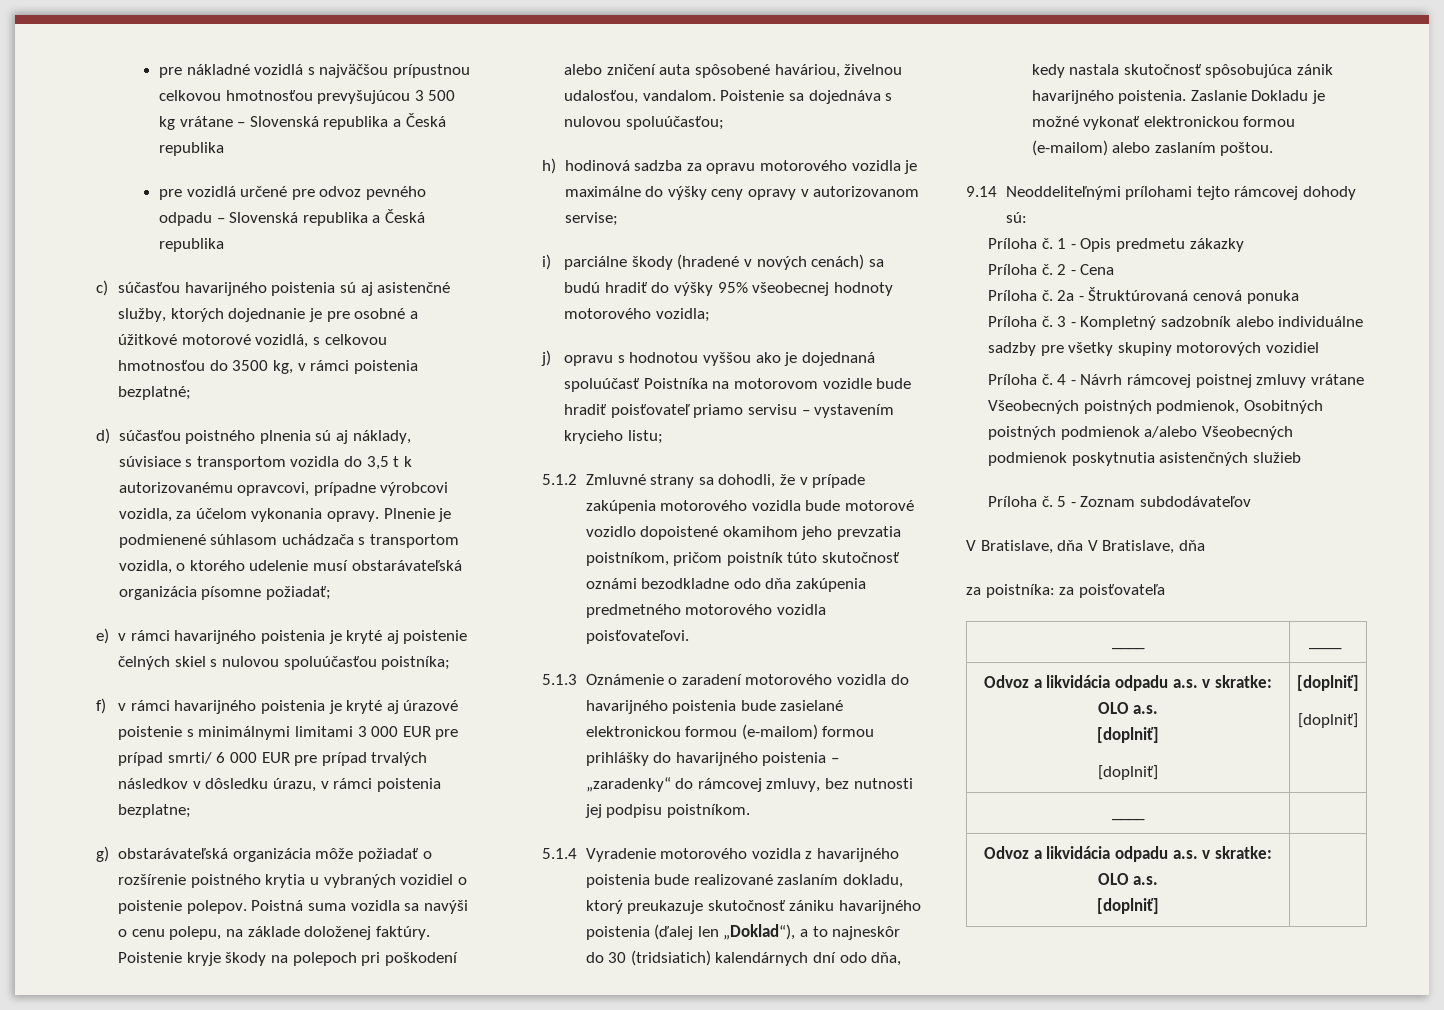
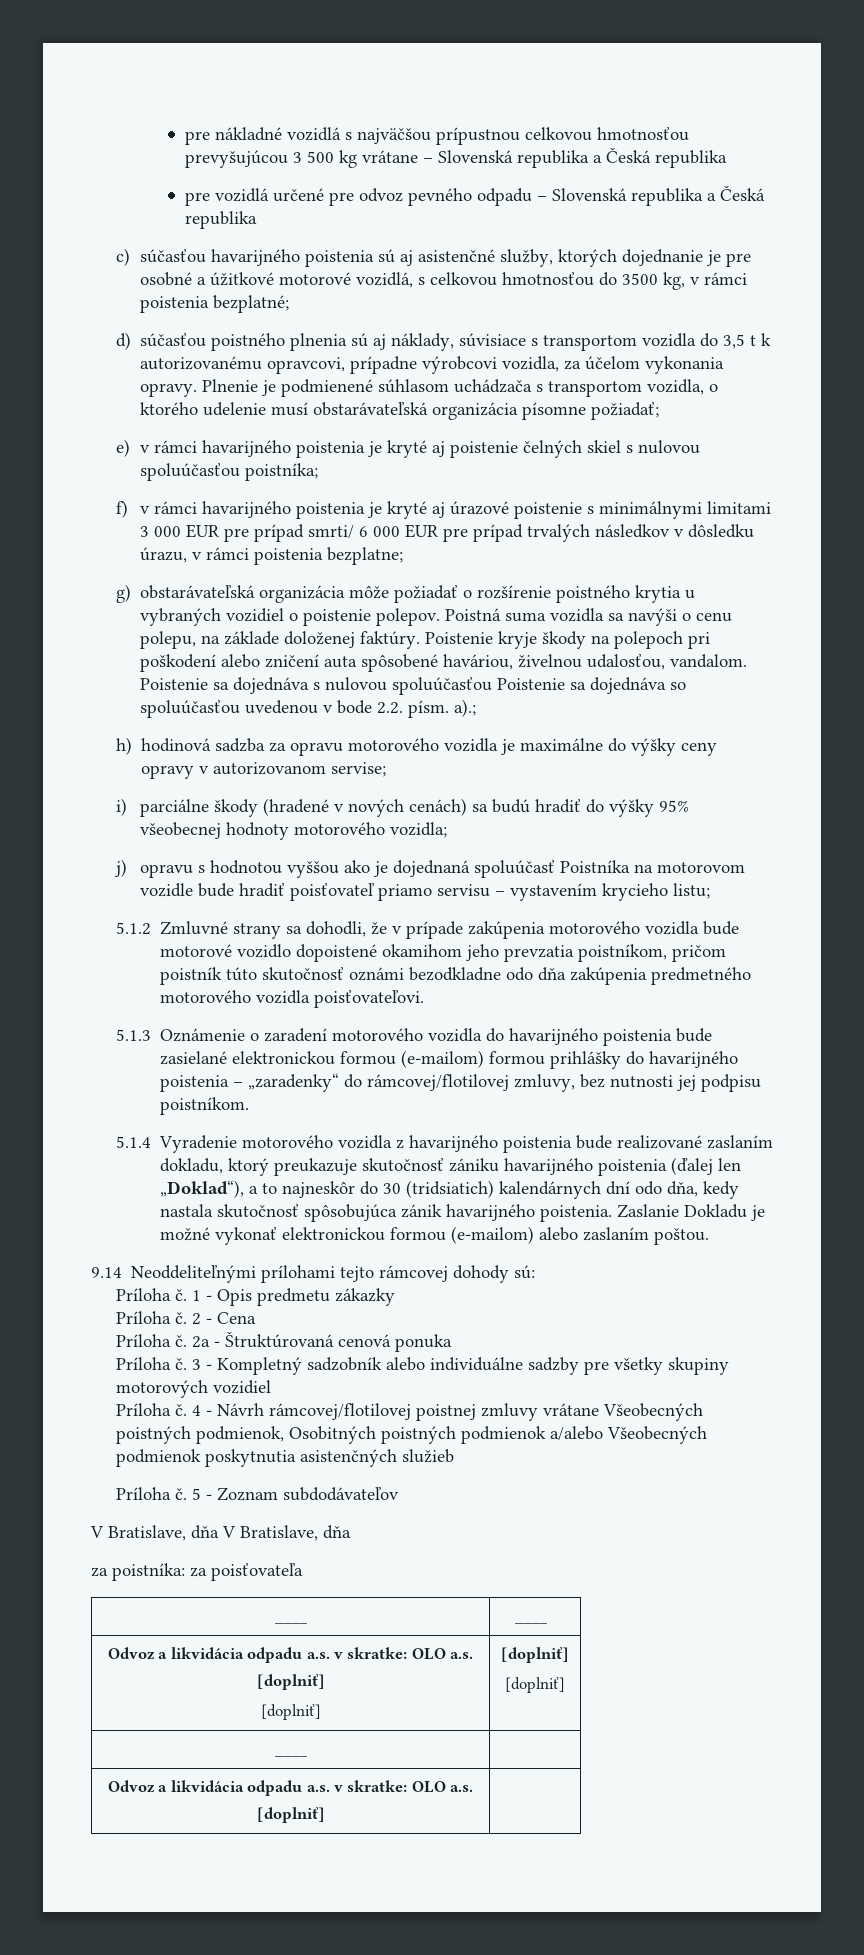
- Poistenie sa dojednáva s nulovou spoluúčasťou;
+ Poistenie sa dojednáva s nulovou spoluúčasťou Poistenie sa dojednáva so spoluúčasťou uvedenou v bode 2.2. písm. a).;
- 5.1.3 Oznámenie o zaradení motorového vozidla do havarijného poistenia bude zasielané elektronickou formou (e-mailom) formou prihlášky do havarijného poistenia – „zaradenky“ do rámcovej zmluvy, bez nutnosti jej podpisu poistníkom.
+ 5.1.3 Oznámenie o zaradení motorového vozidla do havarijného poistenia bude zasielané elektronickou formou (e-mailom) formou prihlášky do havarijného poistenia – „zaradenky“ do rámcovej/flotilovej zmluvy, bez nutnosti jej podpisu poistníkom.
- 4 - Návrh rámcovej poistnej zmluvy vrátane Všeobecných poistných podmienok, Osobitných poistných podmienok a/alebo Všeobecných podmienok poskytnutia asistenčných služieb
+ 4 - Návrh rámcovej/flotilovej poistnej zmluvy vrátane Všeobecných poistných podmienok, Osobitných poistných podmienok a/alebo Všeobecných podmienok poskytnutia asistenčných služieb

